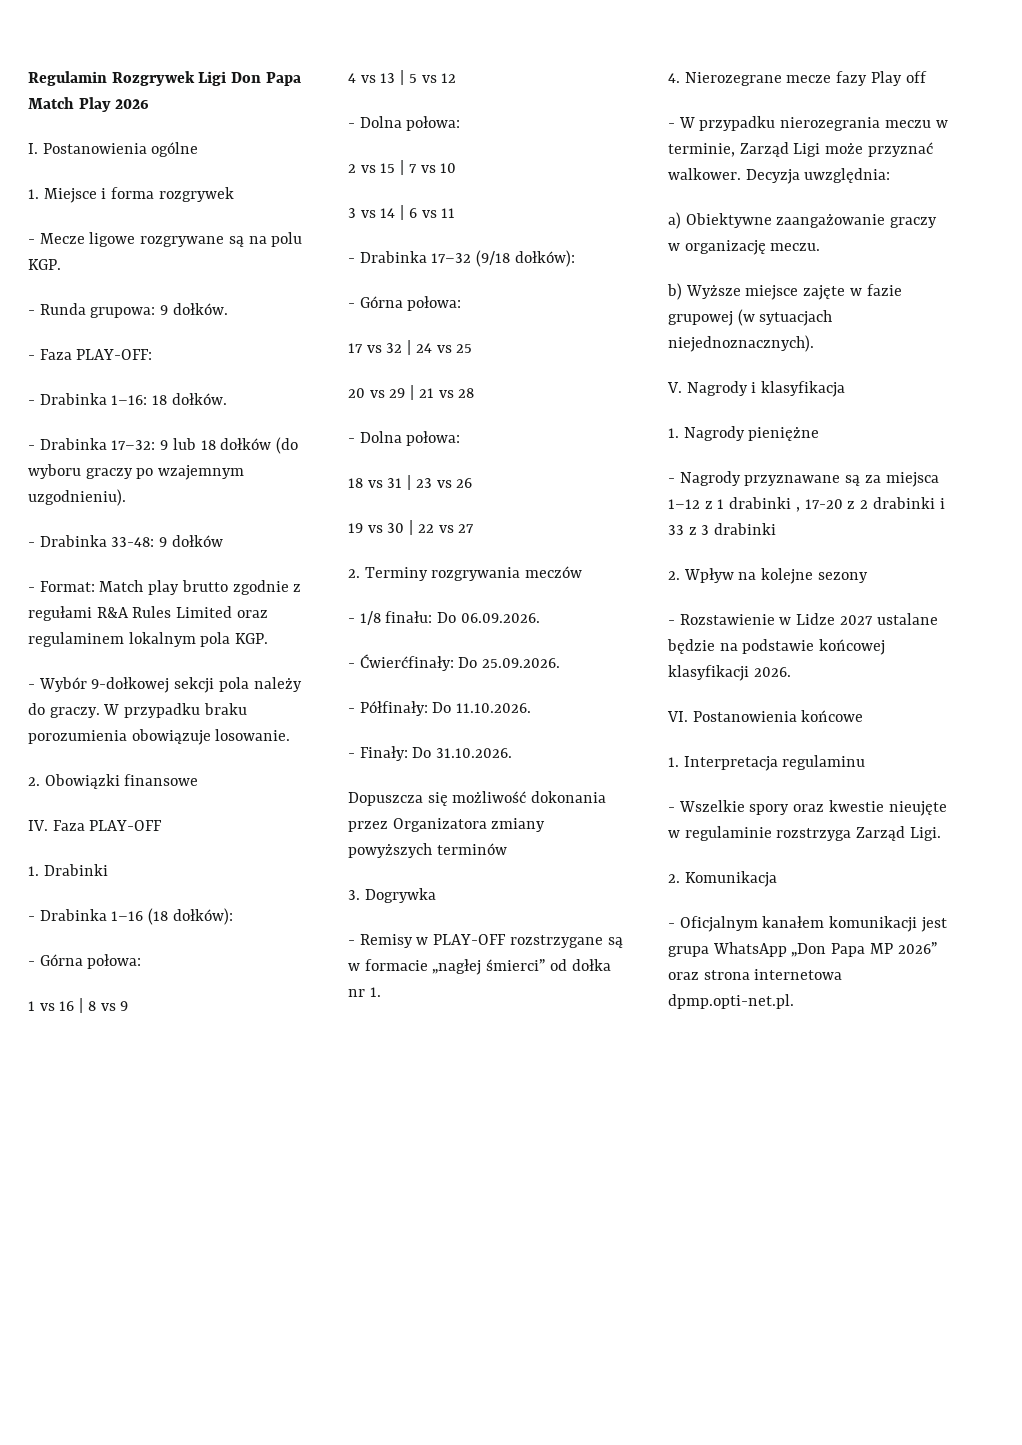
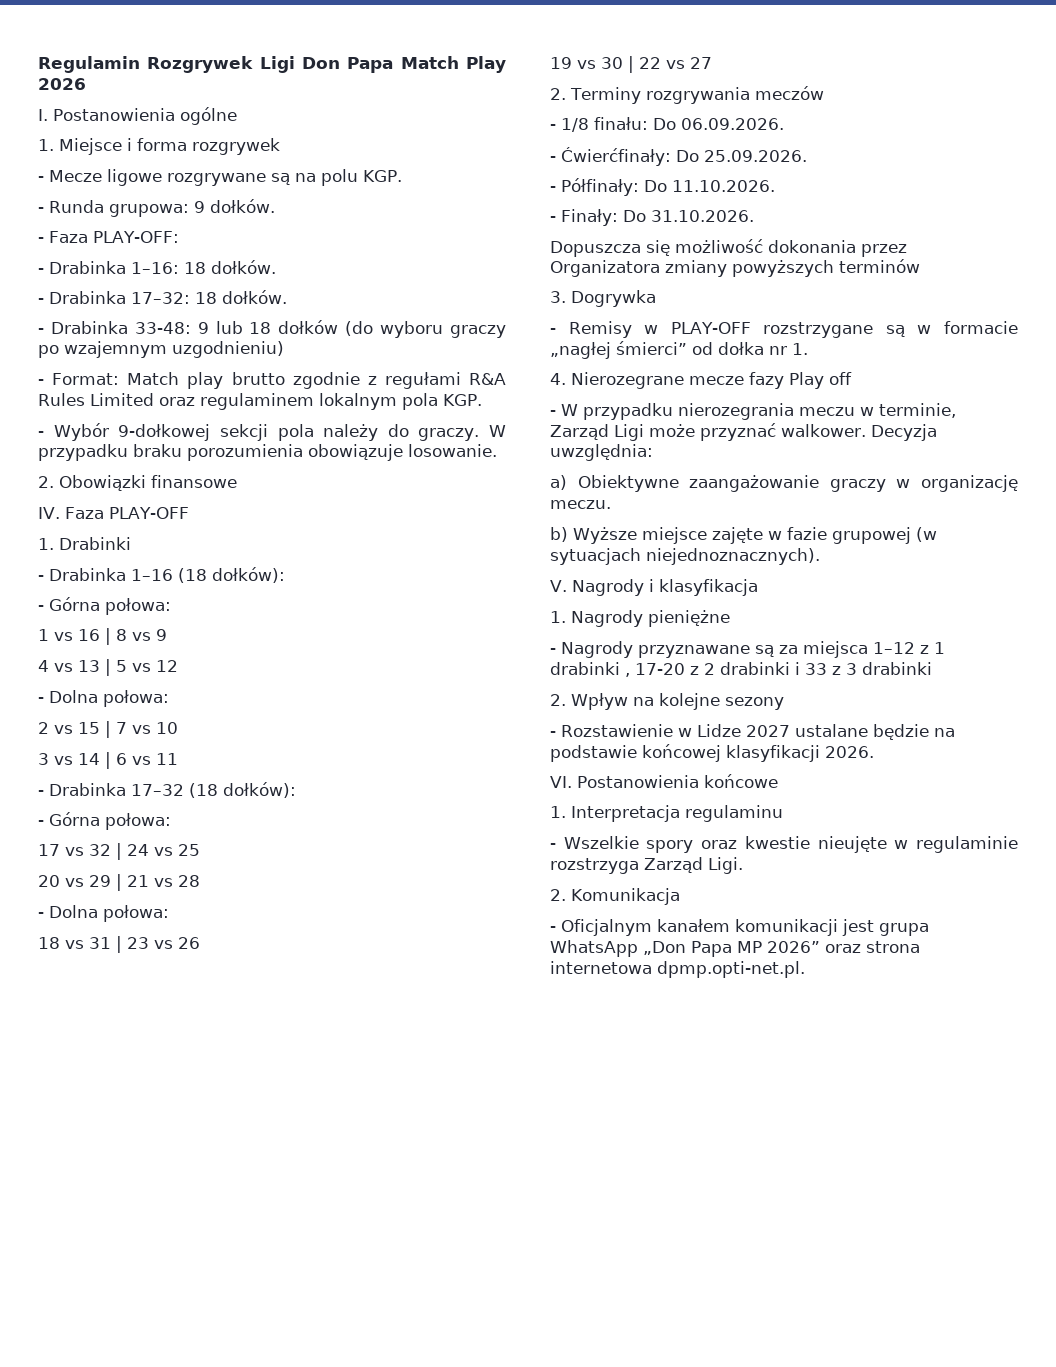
- - Drabinka 17–32: 9 lub 18 dołków (do wyboru graczy po wzajemnym uzgodnieniu).
- - Drabinka 33-48: 9 dołków
+ - Drabinka 17–32: 18 dołków.
+ - Drabinka 33-48: 9 lub 18 dołków (do wyboru graczy po wzajemnym uzgodnieniu)
- - Drabinka 17–32 (9/18 dołków):
+ - Drabinka 17–32 (18 dołków):

